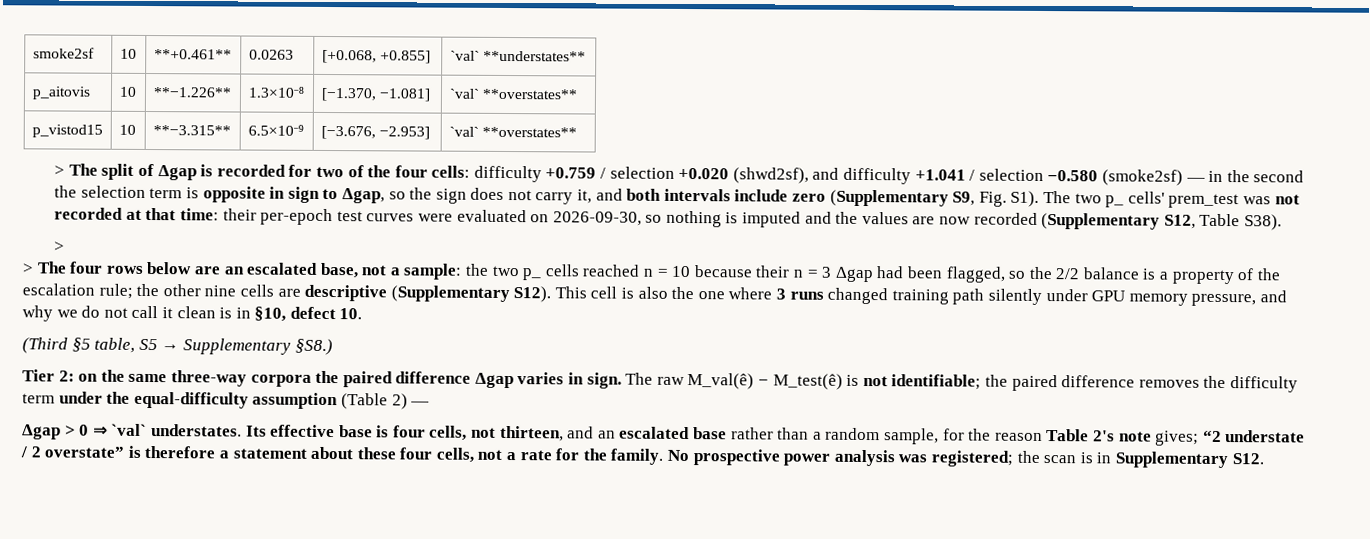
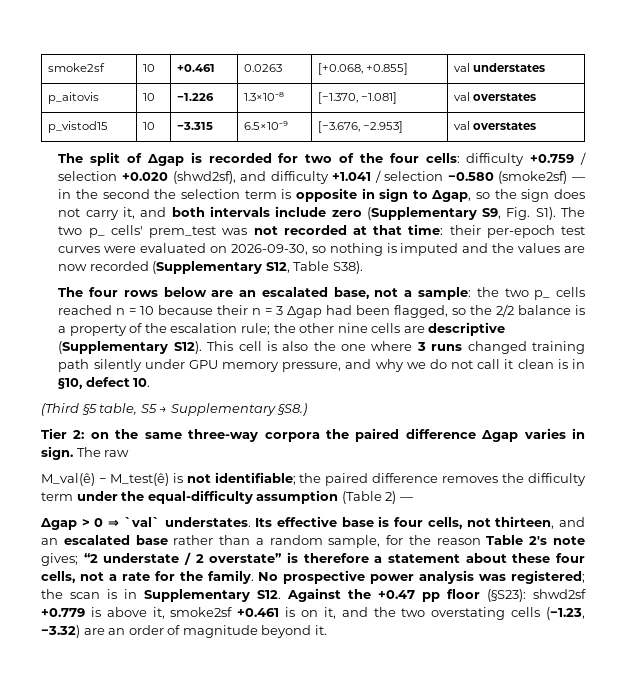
- smoke2sf | 10 | **+0.461** | 0.0263 | [+0.068, +0.855] | `val` **understates**
+ smoke2sf | 10 | +0.461 | 0.0263 | [+0.068, +0.855] | val understates
- p_aitovis | 10 | **−1.226** | 1.3×10⁻⁸ | [−1.370, −1.081] | `val` **overstates**
+ p_aitovis | 10 | −1.226 | 1.3×10⁻⁸ | [−1.370, −1.081] | val overstates
- p_vistod15 | 10 | **−3.315** | 6.5×10⁻⁹ | [−3.676, −2.953] | `val` **overstates**
- > The split of Δgap is recorded for two of the four cells:
+ p_vistod15 | 10 | −3.315 | 6.5×10⁻⁹ | [−3.676, −2.953] | val overstates
+ The split of Δgap is recorded for two of the four cells:
  their per-epoch test curves were evaluated on 2026-09-30, so nothing is imputed and the values are now recorded (Supplementary S12, Table S38).
- >
- > The four rows below are an escalated base, not a sample:
+ The four rows below are an escalated base, not a sample:
- The raw M_val(ê) − M_test(ê) is not identifiable; the paired difference removes the difficulty term under the equal-difficulty assumption (Table 2) —
+ The raw
+ M_val(ê) − M_test(ê) is not identifiable; the paired difference removes the difficulty term under the equal-difficulty assumption (Table 2) —
- No prospective power analysis was registered; the scan is in Supplementary S12.
+ No prospective power analysis was registered; the scan is in Supplementary S12. Against the +0.47 pp floor (§S23): shwd2sf +0.779 is above it, smoke2sf +0.461 is on it, and the two overstating cells (−1.23, −3.32) are an order of magnitude beyond it.

